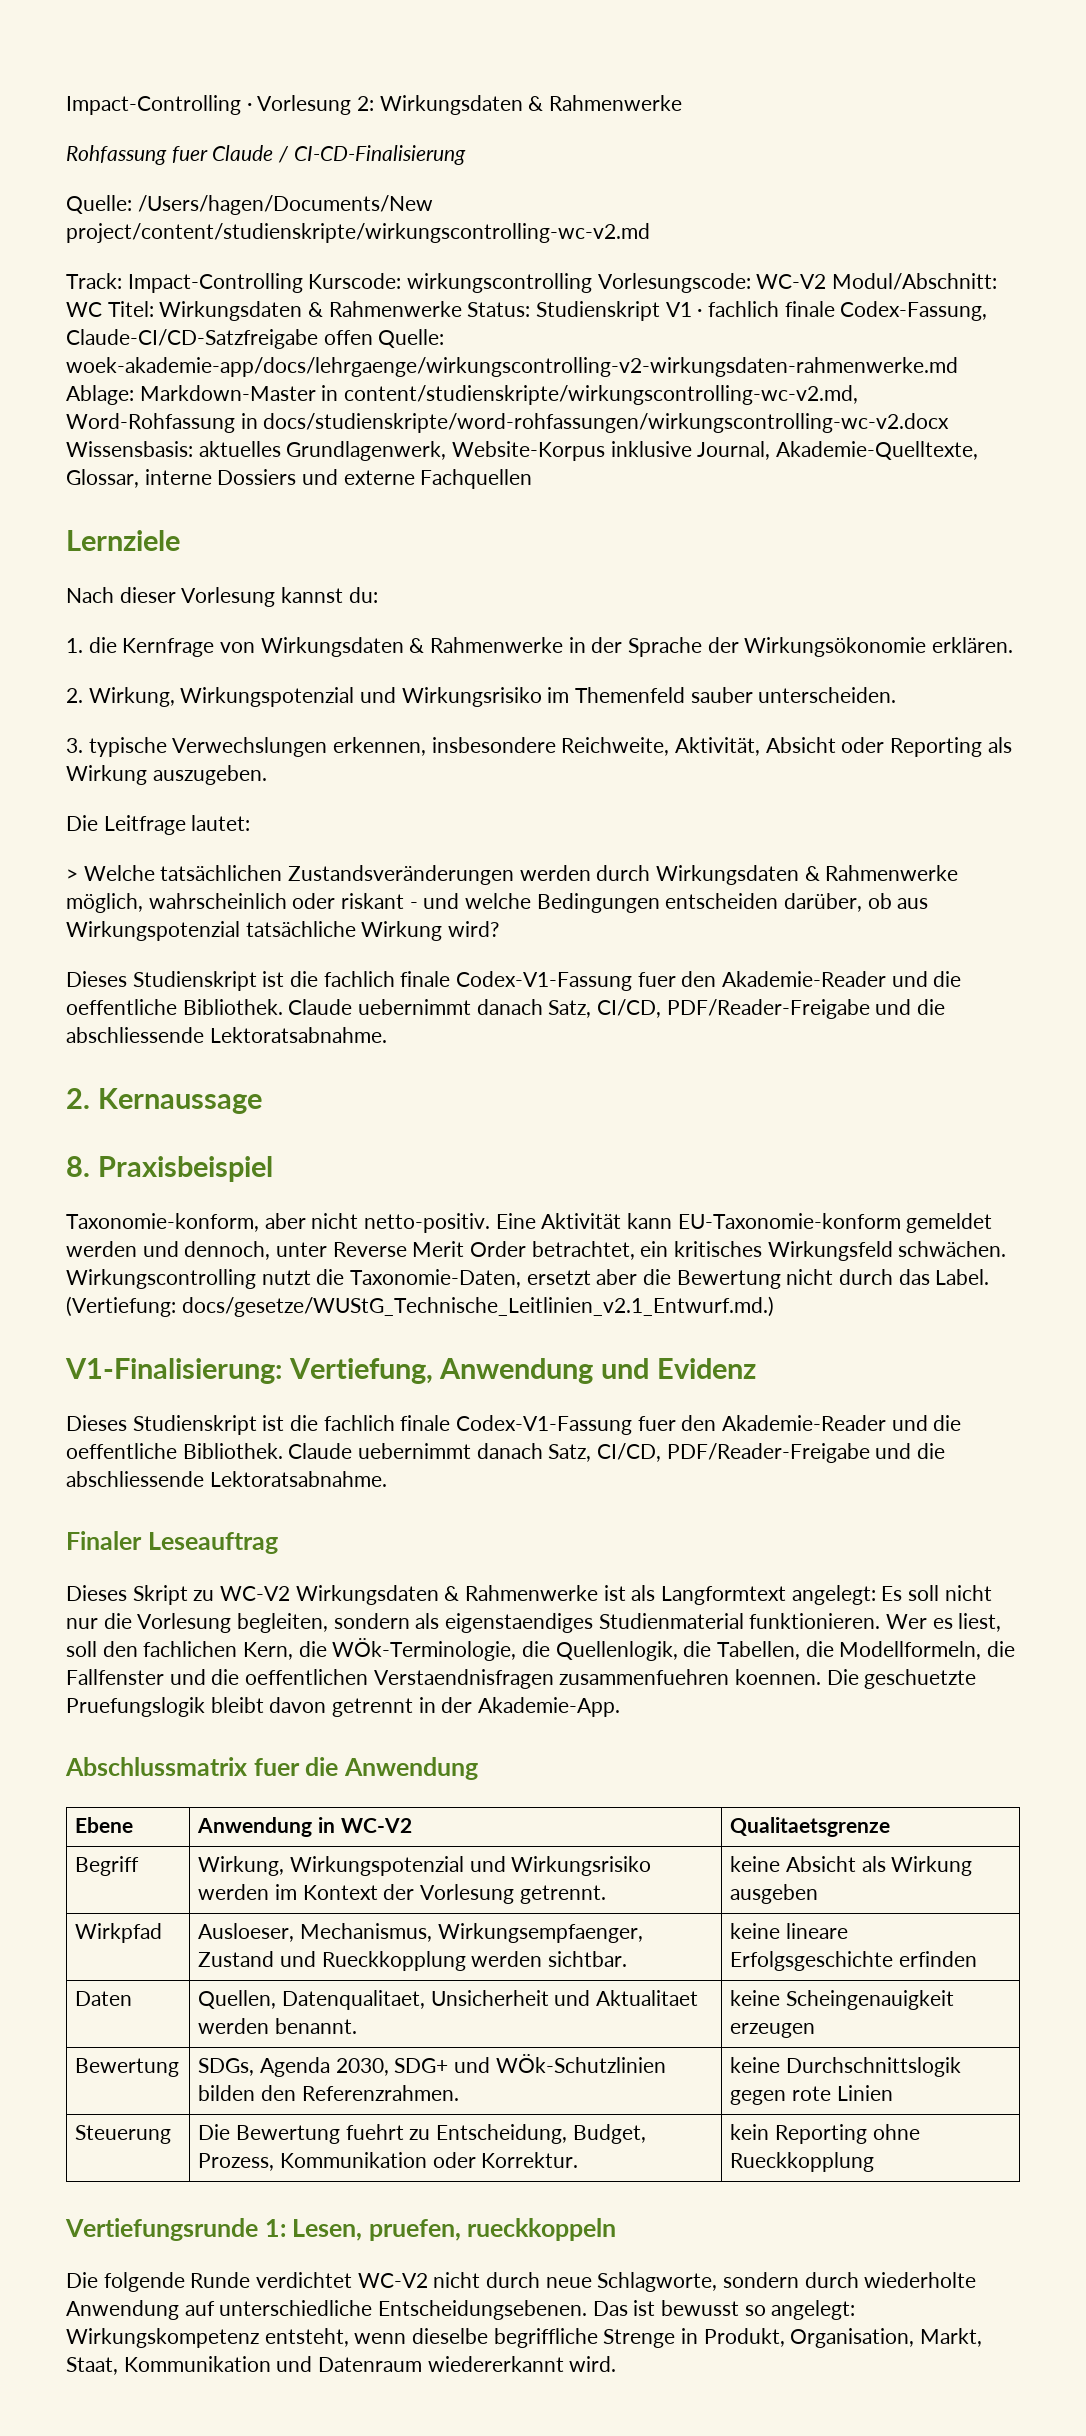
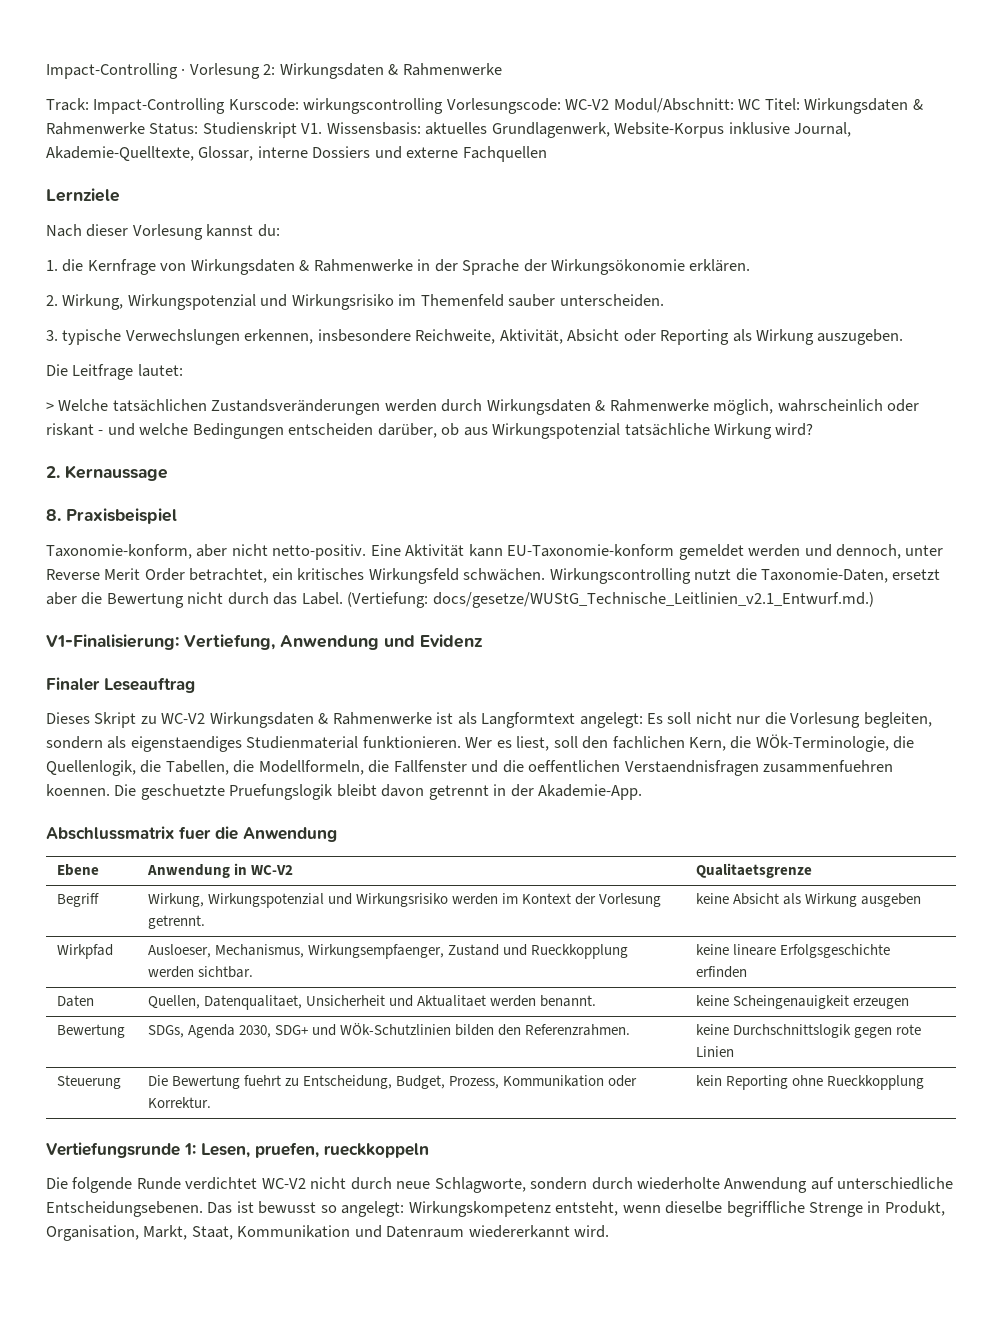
- Rohfassung fuer Claude / CI-CD-Finalisierung
- Quelle: /Users/hagen/Documents/New project/content/studienskripte/wirkungscontrolling-wc-v2.md
- Track: Impact-Controlling Kurscode: wirkungscontrolling Vorlesungscode: WC-V2 Modul/Abschnitt: WC Titel: Wirkungsdaten & Rahmenwerke Status: Studienskript V1 · fachlich finale Codex-Fassung, Claude-CI/CD-Satzfreigabe offen Quelle: woek-akademie-app/docs/lehrgaenge/wirkungscontrolling-v2-wirkungsdaten-rahmenwerke.md Ablage: Markdown-Master in content/studienskripte/wirkungscontrolling-wc-v2.md, Word-Rohfassung in docs/studienskripte/word-rohfassungen/wirkungscontrolling-wc-v2.docx Wissensbasis: aktuelles Grundlagenwerk, Website-Korpus inklusive Journal, Akademie-Quelltexte, Glossar, interne Dossiers und externe Fachquellen
+ Track: Impact-Controlling Kurscode: wirkungscontrolling Vorlesungscode: WC-V2 Modul/Abschnitt: WC Titel: Wirkungsdaten & Rahmenwerke Status: Studienskript V1. Wissensbasis: aktuelles Grundlagenwerk, Website-Korpus inklusive Journal, Akademie-Quelltexte, Glossar, interne Dossiers und externe Fachquellen
  > Welche tatsächlichen Zustandsveränderungen werden durch Wirkungsdaten & Rahmenwerke möglich, wahrscheinlich oder riskant - und welche Bedingungen entscheiden darüber, ob aus Wirkungspotenzial tatsächliche Wirkung wird?
- Dieses Studienskript ist die fachlich finale Codex-V1-Fassung fuer den Akademie-Reader und die oeffentliche Bibliothek. Claude uebernimmt danach Satz, CI/CD, PDF/Reader-Freigabe und die abschliessende Lektoratsabnahme.
  V1-Finalisierung: Vertiefung, Anwendung und Evidenz
- Dieses Studienskript ist die fachlich finale Codex-V1-Fassung fuer den Akademie-Reader und die oeffentliche Bibliothek. Claude uebernimmt danach Satz, CI/CD, PDF/Reader-Freigabe und die abschliessende Lektoratsabnahme.

